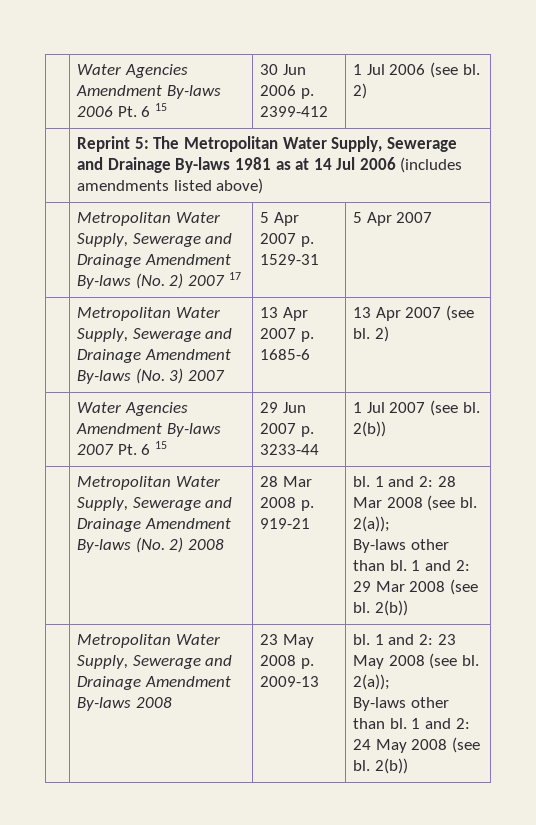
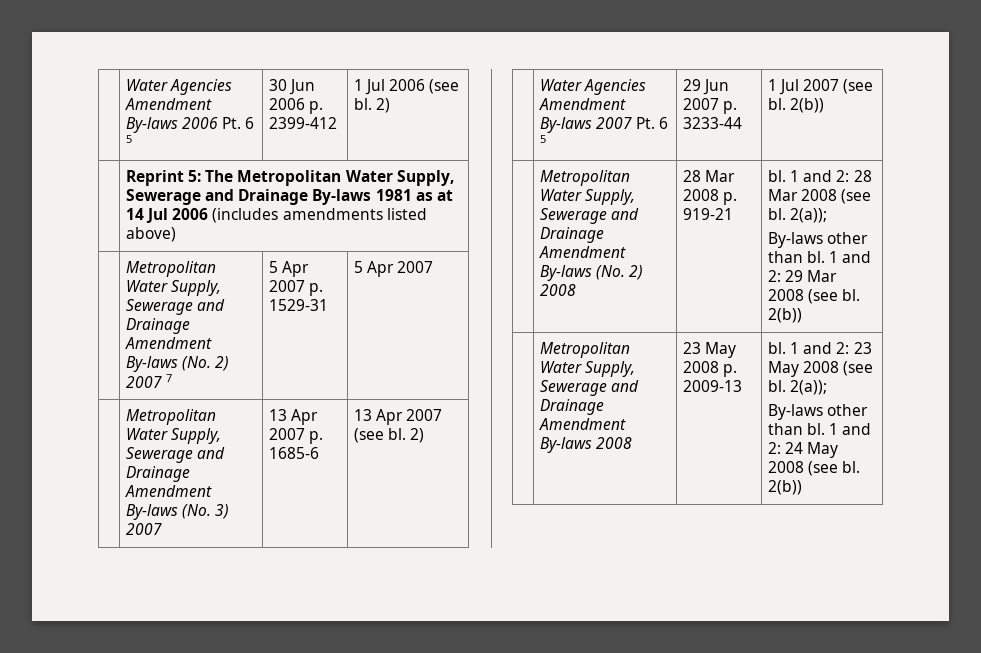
- | Water Agencies Amendment By-laws 2006 Pt. 6 15 | 30 Jun 2006 p. 2399-412 | 1 Jul 2006 (see bl. 2)
+ | Water Agencies Amendment By-laws 2006 Pt. 6 5 | 30 Jun 2006 p. 2399-412 | 1 Jul 2006 (see bl. 2)
- | Metropolitan Water Supply, Sewerage and Drainage Amendment By-laws (No. 2) 2007 17 | 5 Apr 2007 p. 1529-31 | 5 Apr 2007
+ | Metropolitan Water Supply, Sewerage and Drainage Amendment By-laws (No. 2) 2007 7 | 5 Apr 2007 p. 1529-31 | 5 Apr 2007
- | Water Agencies Amendment By-laws 2007 Pt. 6 15 | 29 Jun 2007 p. 3233-44 | 1 Jul 2007 (see bl. 2(b))
+ | Water Agencies Amendment By-laws 2007 Pt. 6 5 | 29 Jun 2007 p. 3233-44 | 1 Jul 2007 (see bl. 2(b))

